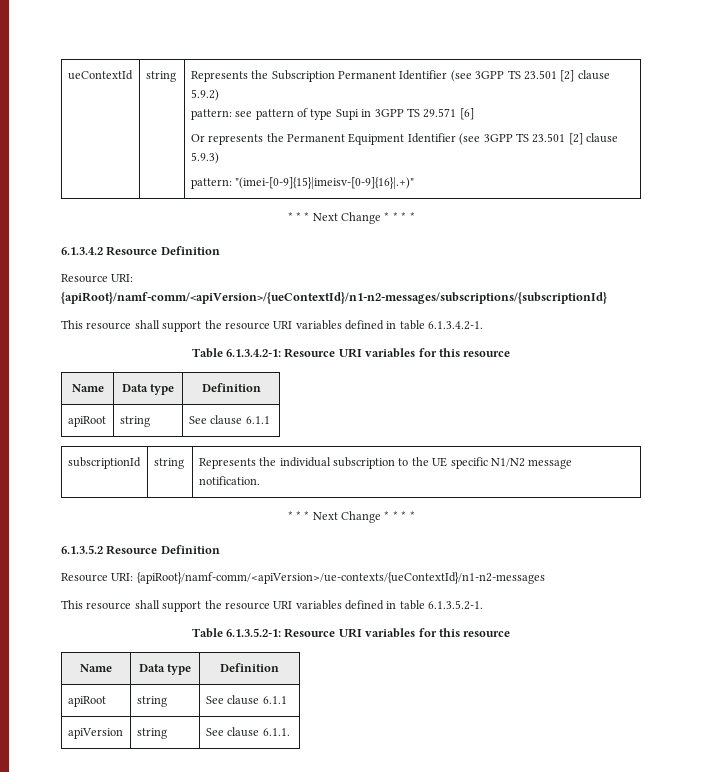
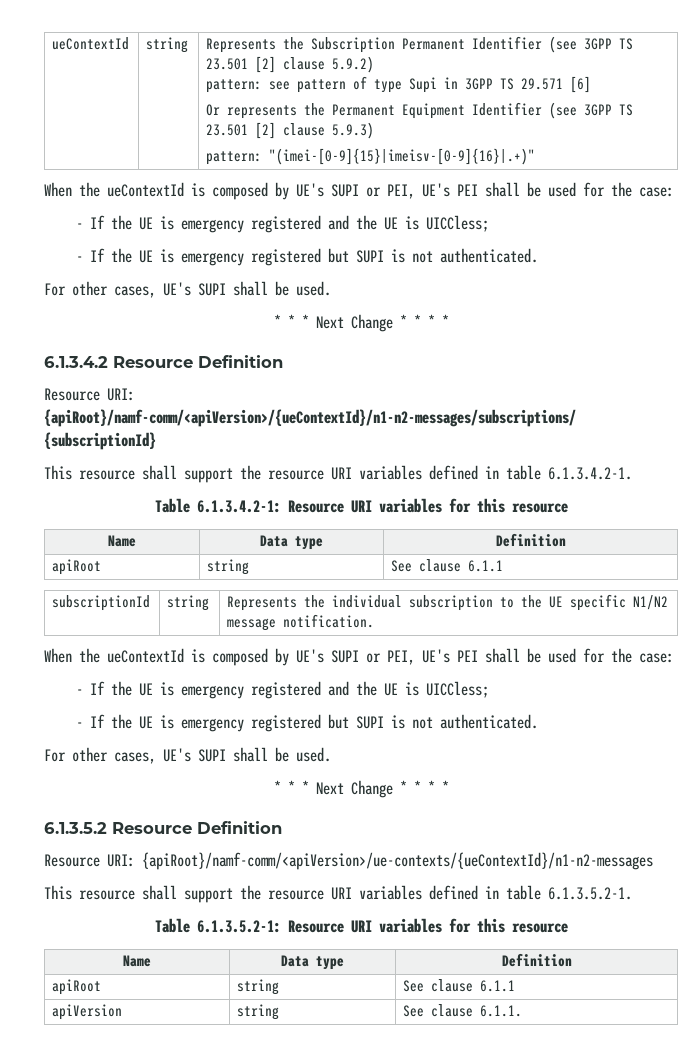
  ueContextId | string | Represents the Subscription Permanent Identifier (see 3GPP TS 23.501 [2] clause 5.9.2)
  pattern: see pattern of type Supi in 3GPP TS 29.571 [6]
  Or represents the Permanent Equipment Identifier (see 3GPP TS 23.501 [2] clause 5.9.3)
  pattern: "(imei-[0-9]{15}|imeisv-[0-9]{16}|.+)"
+ When the ueContextId is composed by UE's SUPI or PEI, UE's PEI shall be used for the case:
+ - If the UE is emergency registered and the UE is UICCless;
+ - If the UE is emergency registered but SUPI is not authenticated.
+ For other cases, UE's SUPI shall be used.
  subscriptionId | string | Represents the individual subscription to the UE specific N1/N2 message notification.
+ When the ueContextId is composed by UE's SUPI or PEI, UE's PEI shall be used for the case:
+ - If the UE is emergency registered and the UE is UICCless;
+ - If the UE is emergency registered but SUPI is not authenticated.
+ For other cases, UE's SUPI shall be used.

